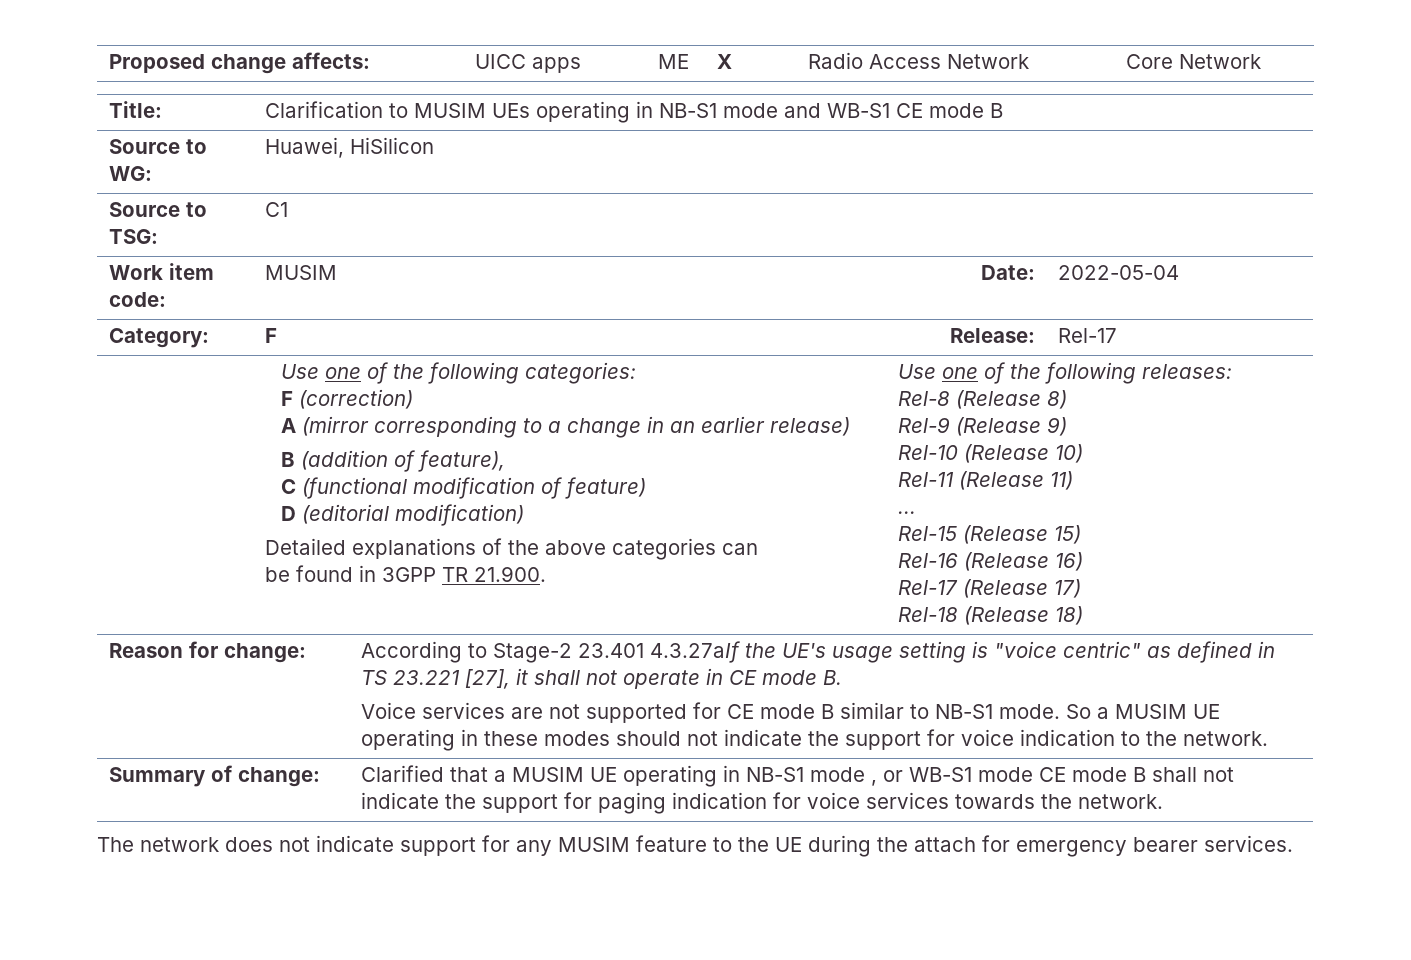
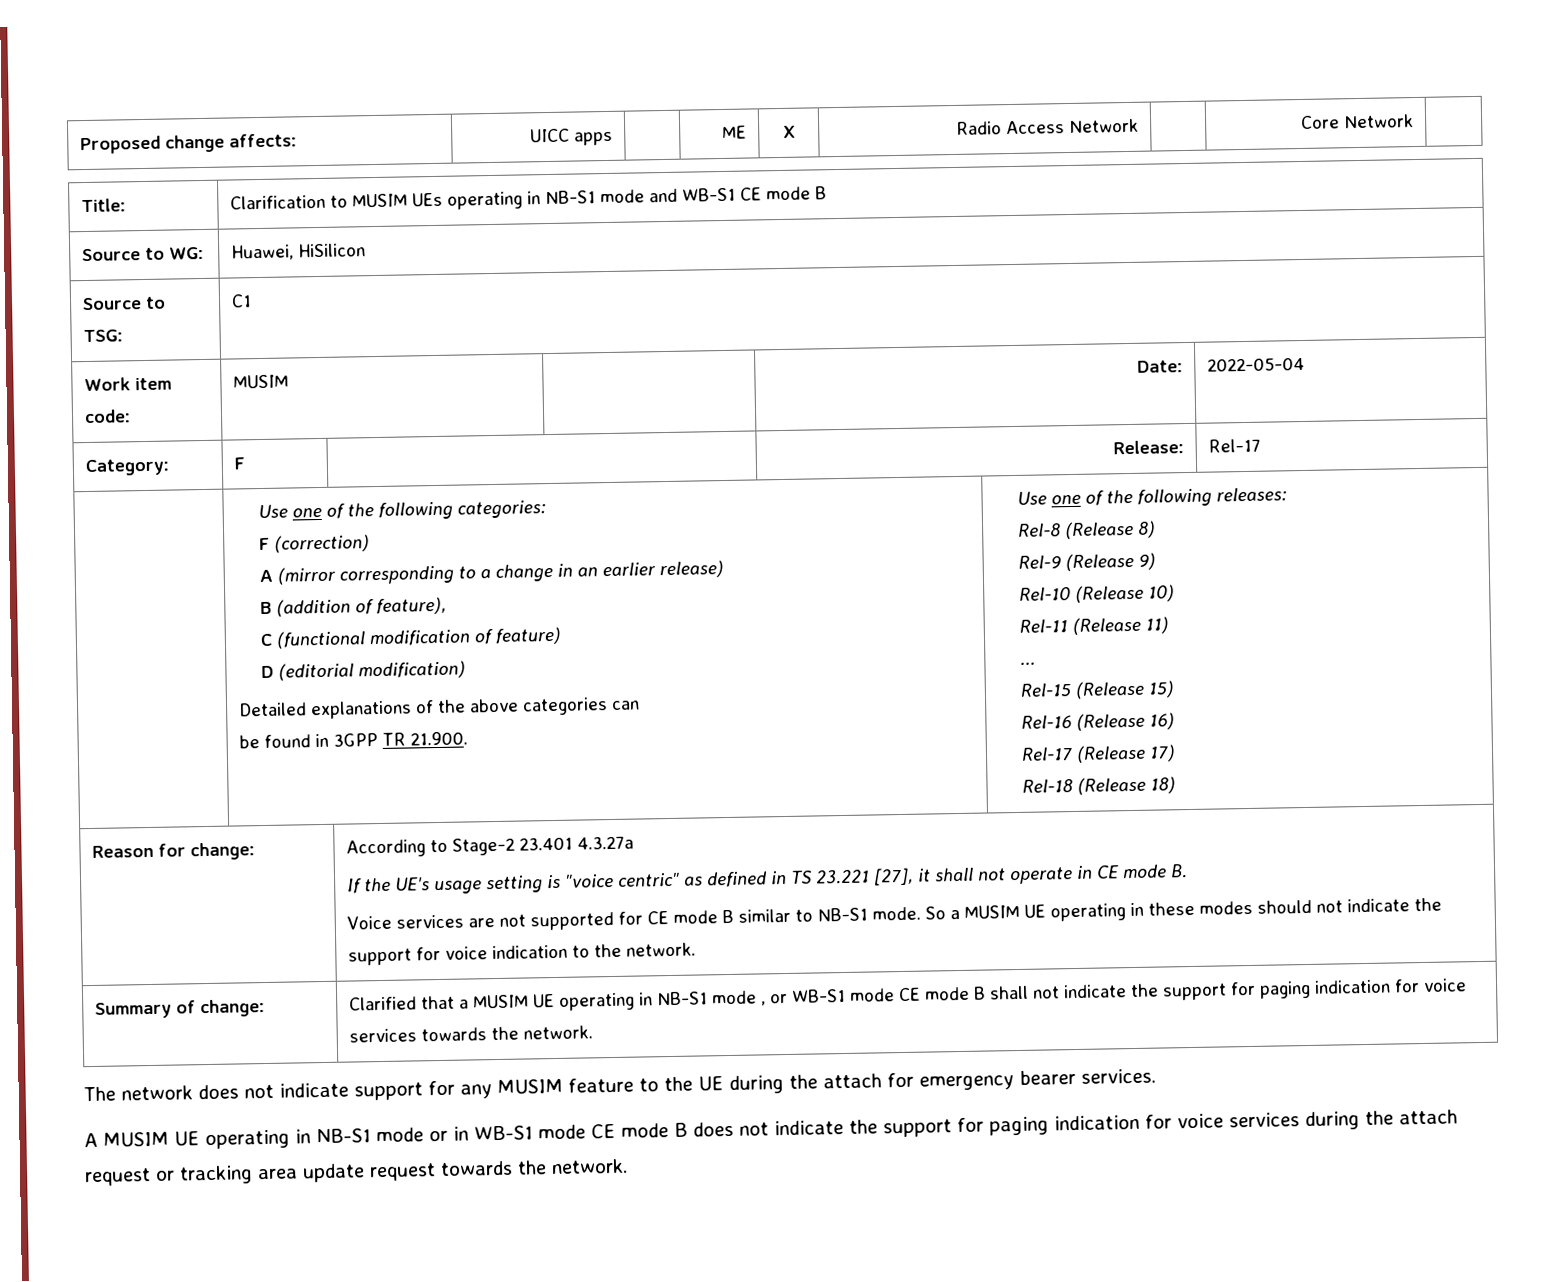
- According to Stage-2 23.401 4.3.27aIf the UE's usage setting is "voice centric" as defined in TS 23.221 [27], it shall not operate in CE mode B.
+ According to Stage-2 23.401 4.3.27a
+ If the UE's usage setting is "voice centric" as defined in TS 23.221 [27], it shall not operate in CE mode B.
+ A MUSIM UE operating in NB-S1 mode or in WB-S1 mode CE mode B does not indicate the support for paging indication for voice services during the attach request or tracking area update request towards the network.

